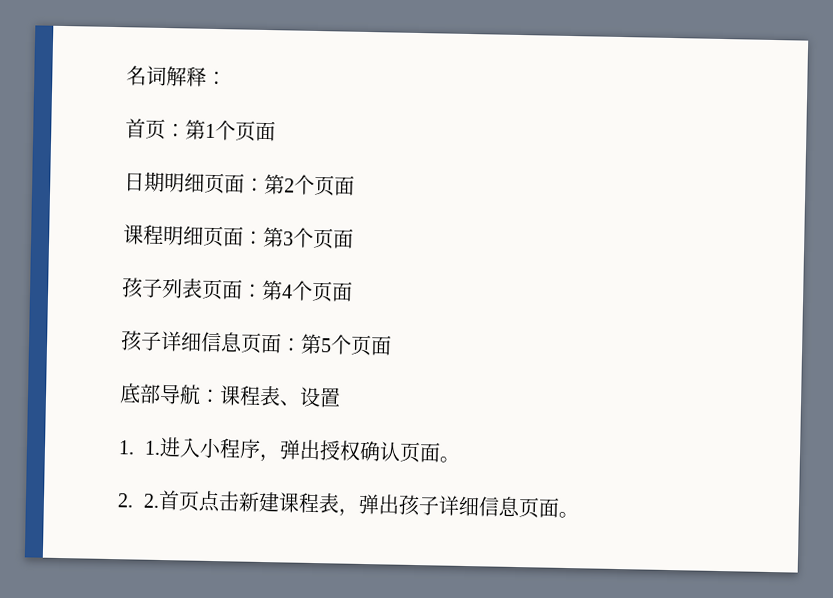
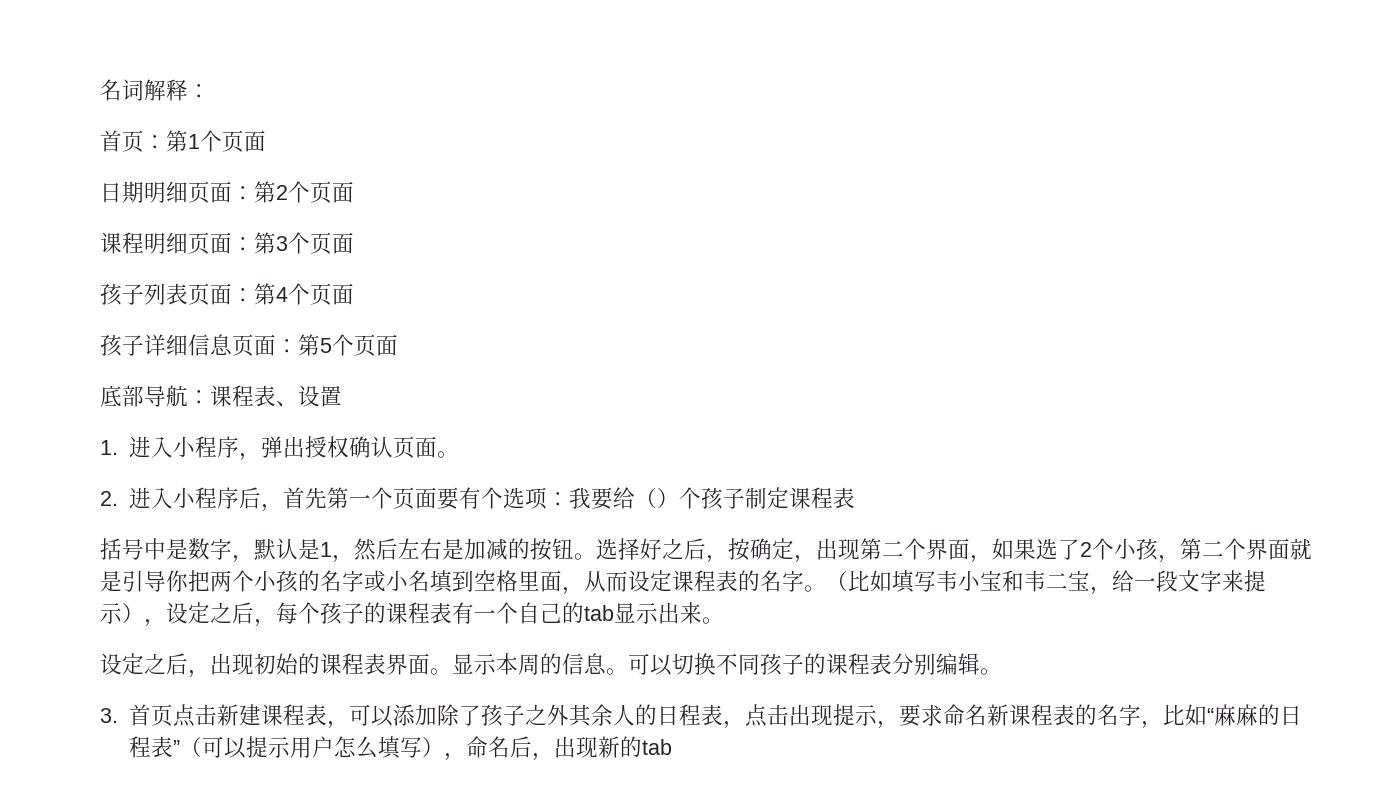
- 1. 1.进入小程序，弹出授权确认页面。
+ 1.进入小程序，弹出授权确认页面。
- 2. 2.首页点击新建课程表，弹出孩子详细信息页面。
+ 2.进入小程序后，首先第一个页面要有个选项：我要给（）个孩子制定课程表
+ 括号中是数字，默认是1，然后左右是加减的按钮。选择好之后，按确定，出现第二个界面，如果选了2个小孩，第二个界面就是引导你把两个小孩的名字或小名填到空格里面，从而设定课程表的名字。（比如填写韦小宝和韦二宝，给一段文字来提示），设定之后，每个孩子的课程表有一个自己的tab显示出来。
+ 设定之后，出现初始的课程表界面。显示本周的信息。可以切换不同孩子的课程表分别编辑。
+ 3.首页点击新建课程表，可以添加除了孩子之外其余人的日程表，点击出现提示，要求命名新课程表的名字，比如“麻麻的日程表”（可以提示用户怎么填写），命名后，出现新的tab

